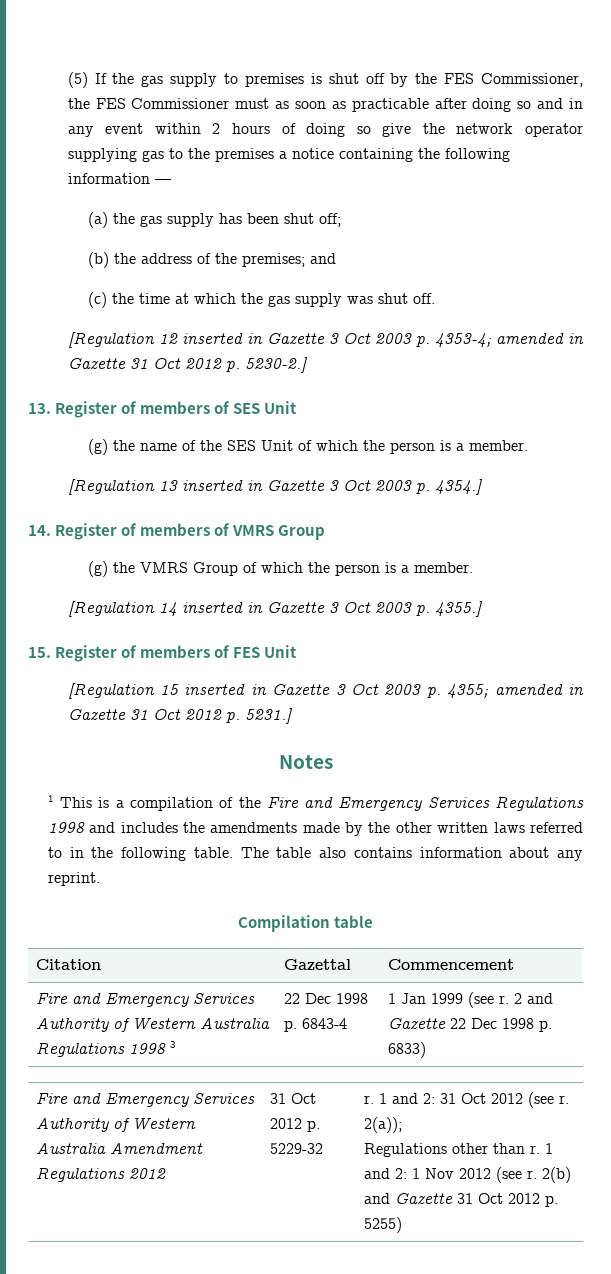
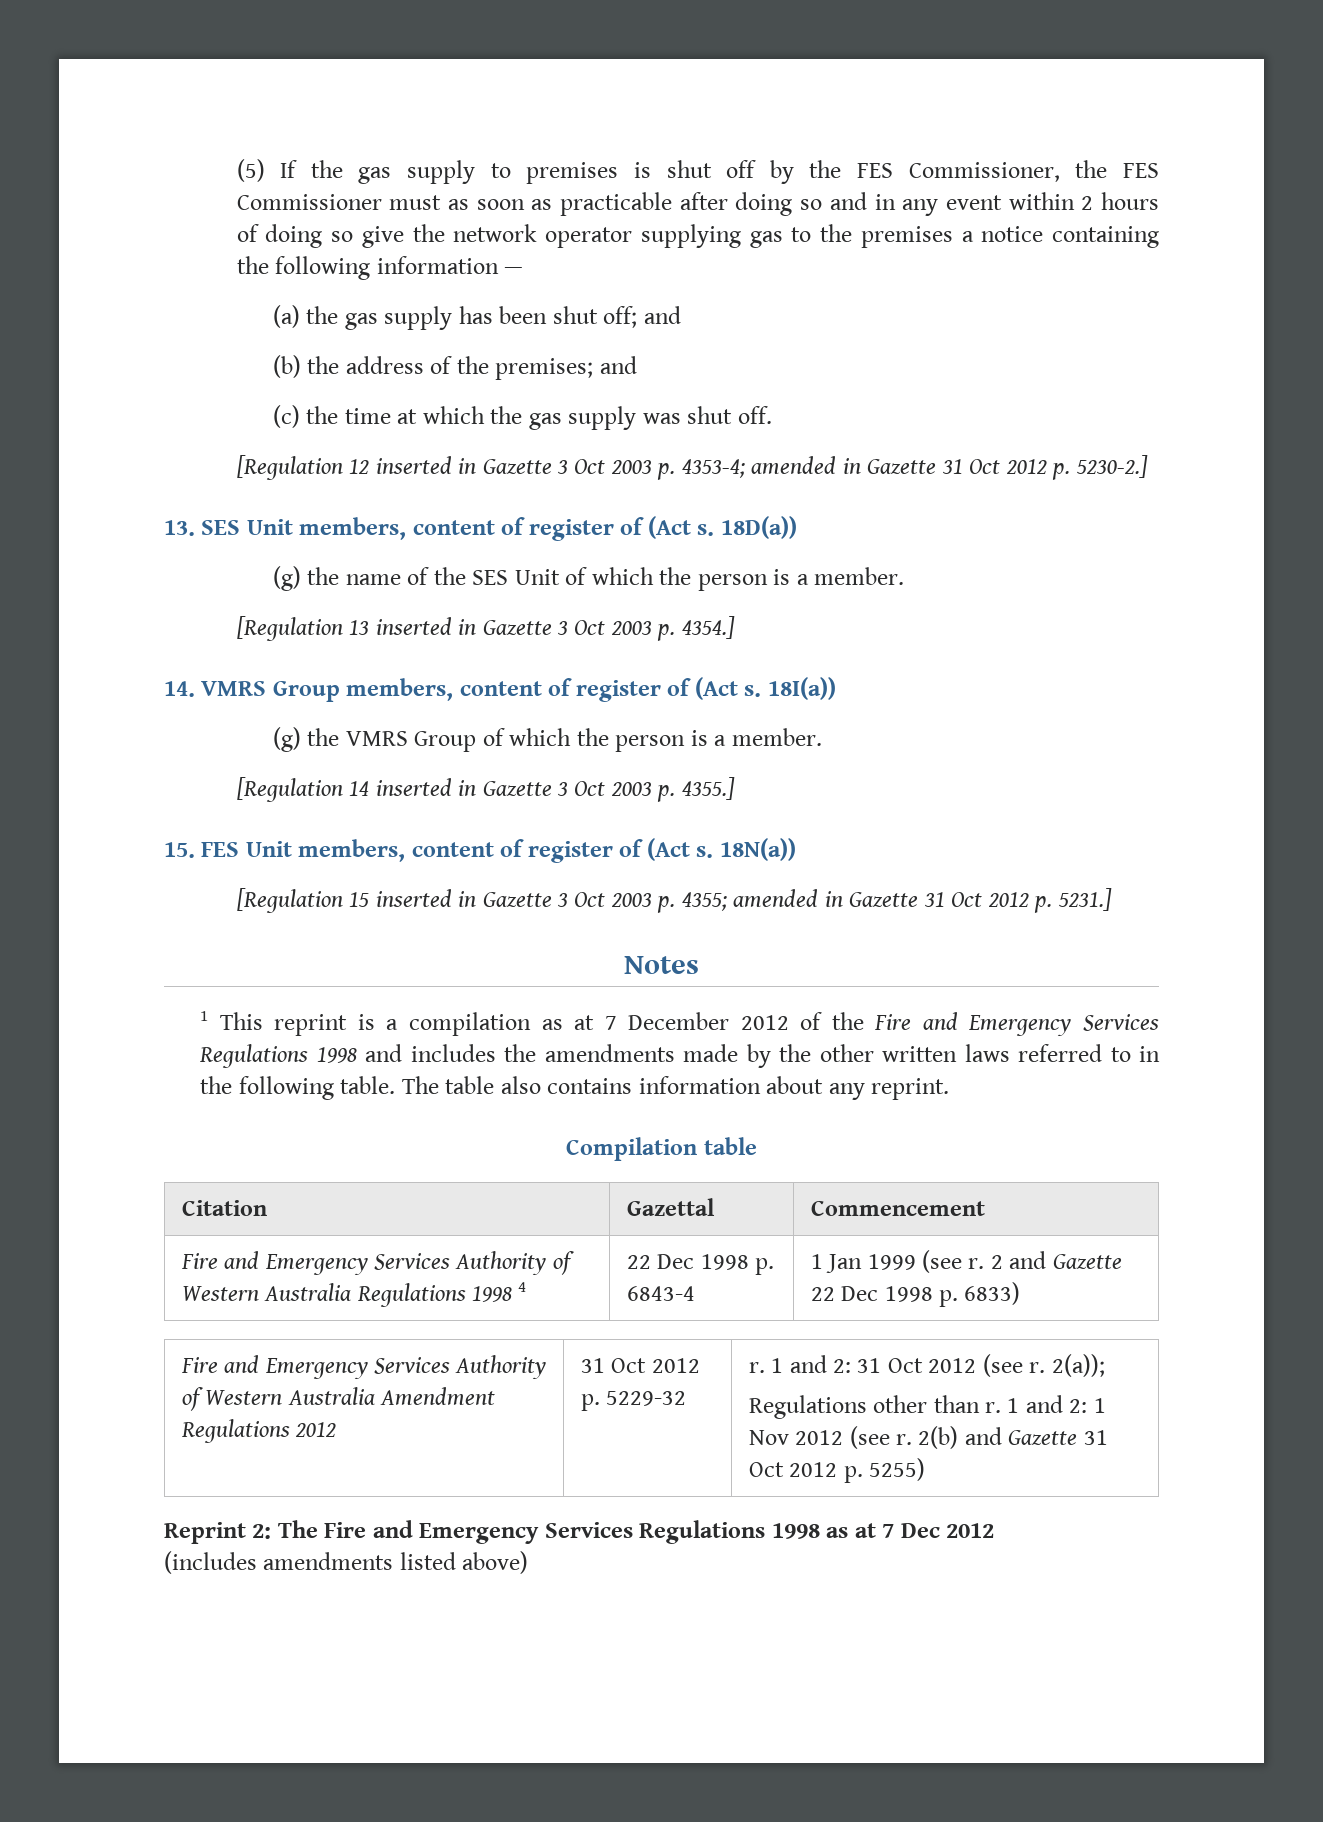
- (a) the gas supply has been shut off;
+ (a) the gas supply has been shut off; and
- 13. Register of members of SES Unit
+ 13. SES Unit members, content of register of (Act s. 18D(a))
- 14. Register of members of VMRS Group
+ 14. VMRS Group members, content of register of (Act s. 18I(a))
- 15. Register of members of FES Unit
+ 15. FES Unit members, content of register of (Act s. 18N(a))
- 1 This is a compilation of the Fire and Emergency Services Regulations 1998 and includes the amendments made by the other written laws referred to in the following table.
+ 1 This reprint is a compilation as at 7 December 2012 of the Fire and Emergency Services Regulations 1998 and includes the amendments made by the other written laws referred to in the following table.
- Fire and Emergency Services Authority of Western Australia Regulations 1998 3 | 22 Dec 1998 p. 6843-4 | 1 Jan 1999 (see r. 2 and Gazette 22 Dec 1998 p. 6833)
+ Fire and Emergency Services Authority of Western Australia Regulations 1998 4 | 22 Dec 1998 p. 6843-4 | 1 Jan 1999 (see r. 2 and Gazette 22 Dec 1998 p. 6833)
+ Reprint 2: The Fire and Emergency Services Regulations 1998 as at 7 Dec 2012
+ (includes amendments listed above)

